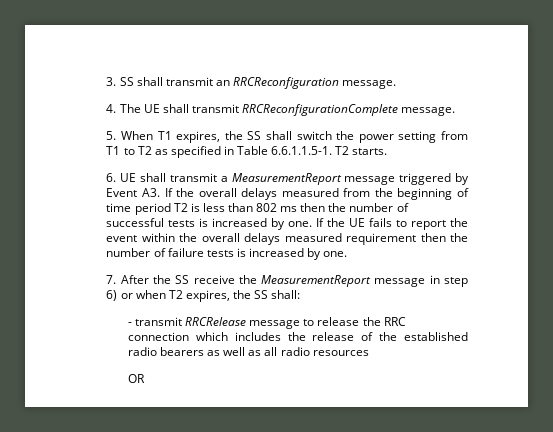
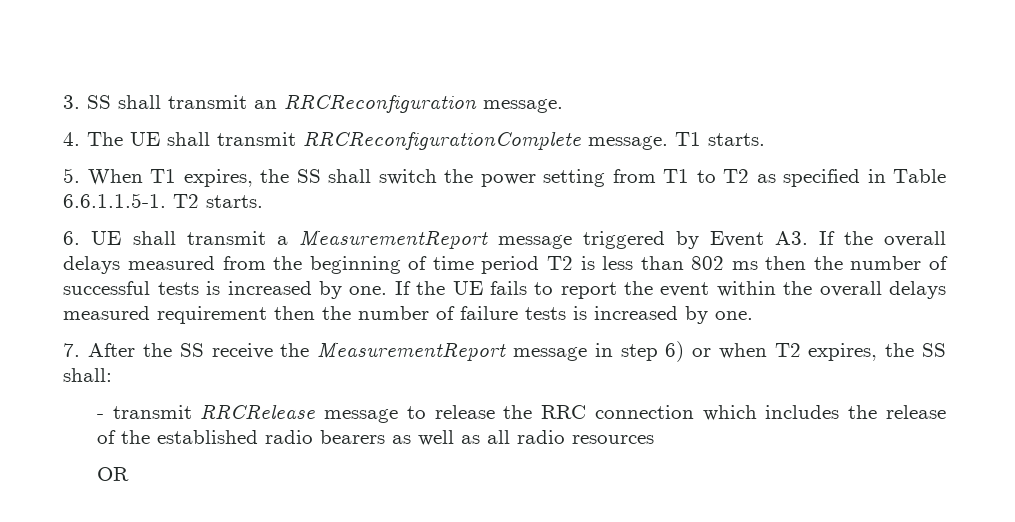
+ T1 starts.

